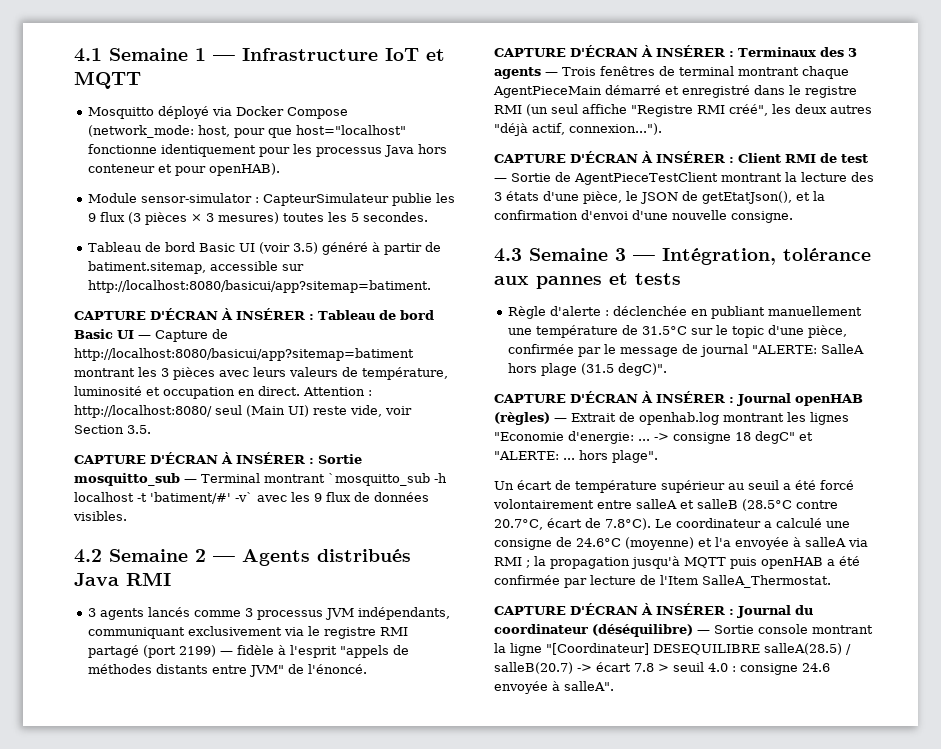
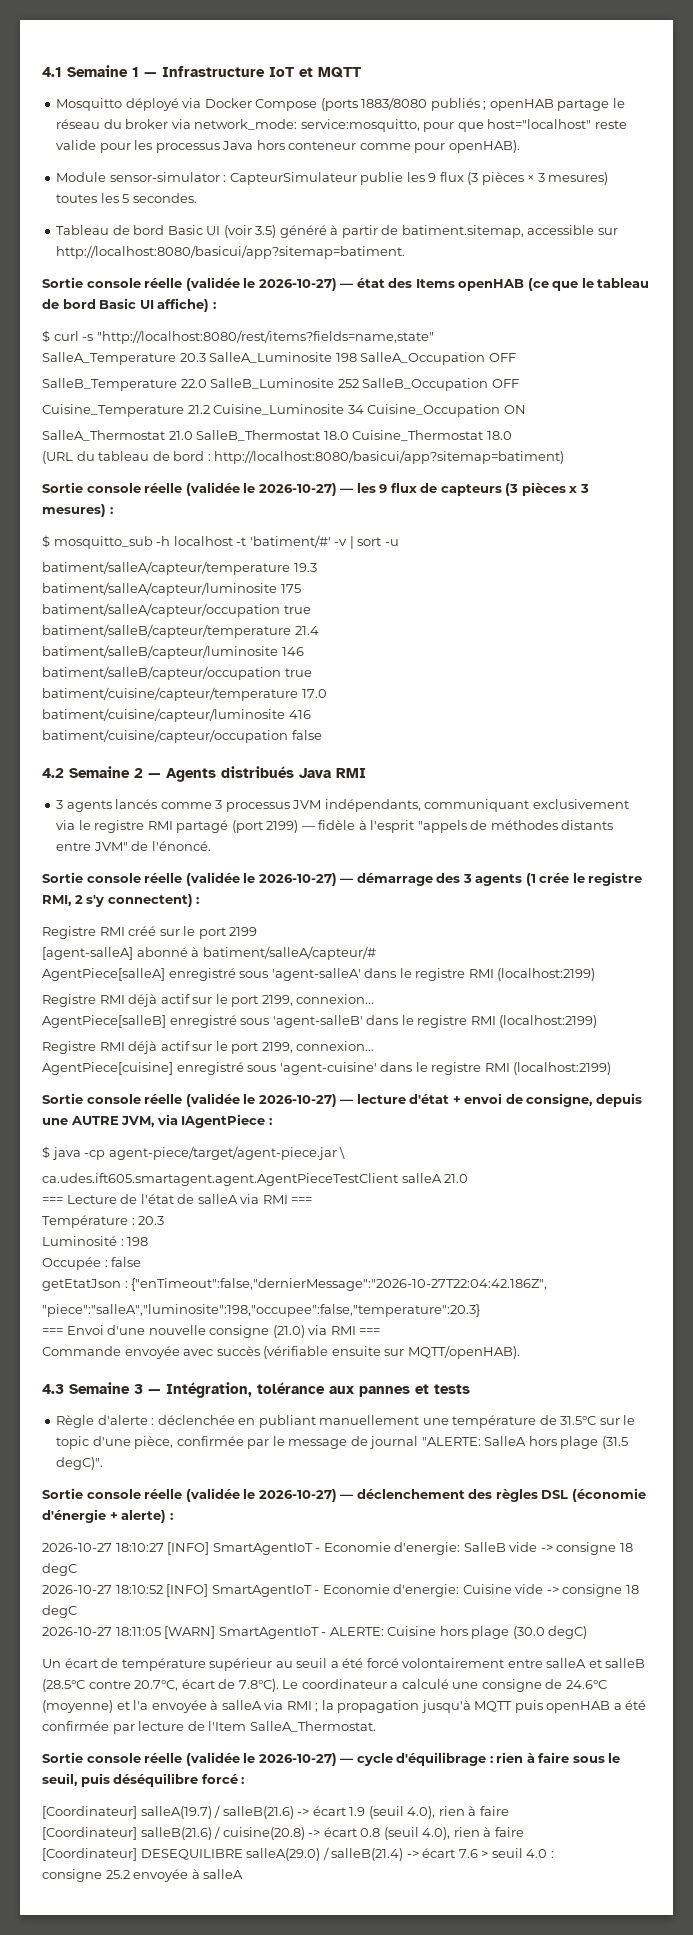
- Mosquitto déployé via Docker Compose (network_mode: host, pour que host="localhost" fonctionne identiquement pour les processus Java hors conteneur et pour openHAB).
+ Mosquitto déployé via Docker Compose (ports 1883/8080 publiés ; openHAB partage le réseau du broker via network_mode: service:mosquitto, pour que host="localhost" reste valide pour les processus Java hors conteneur comme pour openHAB).
- CAPTURE D'ÉCRAN À INSÉRER : Tableau de bord Basic UI — Capture de http://localhost:8080/basicui/app?sitemap=batiment montrant les 3 pièces avec leurs valeurs de température, luminosité et occupation en direct. Attention : http://localhost:8080/ seul (Main UI) reste vide, voir Section 3.5.
- CAPTURE D'ÉCRAN À INSÉRER : Sortie mosquitto_sub — Terminal montrant `mosquitto_sub -h localhost -t 'batiment/#' -v` avec les 9 flux de données visibles.
+ Sortie console réelle (validée le 2026-10-27) — état des Items openHAB (ce que le tableau de bord Basic UI affiche) :
+ $ curl -s "http://localhost:8080/rest/items?fields=name,state"
+ SalleA_Temperature 20.3 SalleA_Luminosite 198 SalleA_Occupation OFF
+ SalleB_Temperature 22.0 SalleB_Luminosite 252 SalleB_Occupation OFF
+ Cuisine_Temperature 21.2 Cuisine_Luminosite 34 Cuisine_Occupation ON
+ SalleA_Thermostat 21.0 SalleB_Thermostat 18.0 Cuisine_Thermostat 18.0
+ (URL du tableau de bord : http://localhost:8080/basicui/app?sitemap=batiment)
+ Sortie console réelle (validée le 2026-10-27) — les 9 flux de capteurs (3 pièces x 3 mesures) :
+ $ mosquitto_sub -h localhost -t 'batiment/#' -v | sort -u
+ batiment/salleA/capteur/temperature 19.3
+ batiment/salleA/capteur/luminosite 175
+ batiment/salleA/capteur/occupation true
+ batiment/salleB/capteur/temperature 21.4
+ batiment/salleB/capteur/luminosite 146
+ batiment/salleB/capteur/occupation true
+ batiment/cuisine/capteur/temperature 17.0
+ batiment/cuisine/capteur/luminosite 416
+ batiment/cuisine/capteur/occupation false
- CAPTURE D'ÉCRAN À INSÉRER : Terminaux des 3 agents — Trois fenêtres de terminal montrant chaque AgentPieceMain démarré et enregistré dans le registre RMI (un seul affiche "Registre RMI créé", les deux autres "déjà actif, connexion...").
- CAPTURE D'ÉCRAN À INSÉRER : Client RMI de test — Sortie de AgentPieceTestClient montrant la lecture des 3 états d'une pièce, le JSON de getEtatJson(), et la confirmation d'envoi d'une nouvelle consigne.
+ Sortie console réelle (validée le 2026-10-27) — démarrage des 3 agents (1 crée le registre RMI, 2 s'y connectent) :
+ Registre RMI créé sur le port 2199
+ [agent-salleA] abonné à batiment/salleA/capteur/#
+ AgentPiece[salleA] enregistré sous 'agent-salleA' dans le registre RMI (localhost:2199)
+ Registre RMI déjà actif sur le port 2199, connexion...
+ AgentPiece[salleB] enregistré sous 'agent-salleB' dans le registre RMI (localhost:2199)
+ Registre RMI déjà actif sur le port 2199, connexion...
+ AgentPiece[cuisine] enregistré sous 'agent-cuisine' dans le registre RMI (localhost:2199)
+ Sortie console réelle (validée le 2026-10-27) — lecture d'état + envoi de consigne, depuis une AUTRE JVM, via IAgentPiece :
+ $ java -cp agent-piece/target/agent-piece.jar \
+ ca.udes.ift605.smartagent.agent.AgentPieceTestClient salleA 21.0
+ === Lecture de l'état de salleA via RMI ===
+ Température : 20.3
+ Luminosité : 198
+ Occupée : false
+ getEtatJson : {"enTimeout":false,"dernierMessage":"2026-10-27T22:04:42.186Z",
+ "piece":"salleA","luminosite":198,"occupee":false,"temperature":20.3}
+ === Envoi d'une nouvelle consigne (21.0) via RMI ===
+ Commande envoyée avec succès (vérifiable ensuite sur MQTT/openHAB).
- CAPTURE D'ÉCRAN À INSÉRER : Journal openHAB (règles) — Extrait de openhab.log montrant les lignes "Economie d'energie: ... -> consigne 18 degC" et "ALERTE: ... hors plage".
+ Sortie console réelle (validée le 2026-10-27) — déclenchement des règles DSL (économie d'énergie + alerte) :
+ 2026-10-27 18:10:27 [INFO] SmartAgentIoT - Economie d'energie: SalleB vide -> consigne 18 degC
+ 2026-10-27 18:10:52 [INFO] SmartAgentIoT - Economie d'energie: Cuisine vide -> consigne 18 degC
+ 2026-10-27 18:11:05 [WARN] SmartAgentIoT - ALERTE: Cuisine hors plage (30.0 degC)
- CAPTURE D'ÉCRAN À INSÉRER : Journal du coordinateur (déséquilibre) — Sortie console montrant la ligne "[Coordinateur] DESEQUILIBRE salleA(28.5) / salleB(20.7) -> écart 7.8 > seuil 4.0 : consigne 24.6 envoyée à salleA".
+ Sortie console réelle (validée le 2026-10-27) — cycle d'équilibrage : rien à faire sous le seuil, puis déséquilibre forcé :
+ [Coordinateur] salleA(19.7) / salleB(21.6) -> écart 1.9 (seuil 4.0), rien à faire
+ [Coordinateur] salleB(21.6) / cuisine(20.8) -> écart 0.8 (seuil 4.0), rien à faire
+ [Coordinateur] DESEQUILIBRE salleA(29.0) / salleB(21.4) -> écart 7.6 > seuil 4.0 :
+ consigne 25.2 envoyée à salleA

